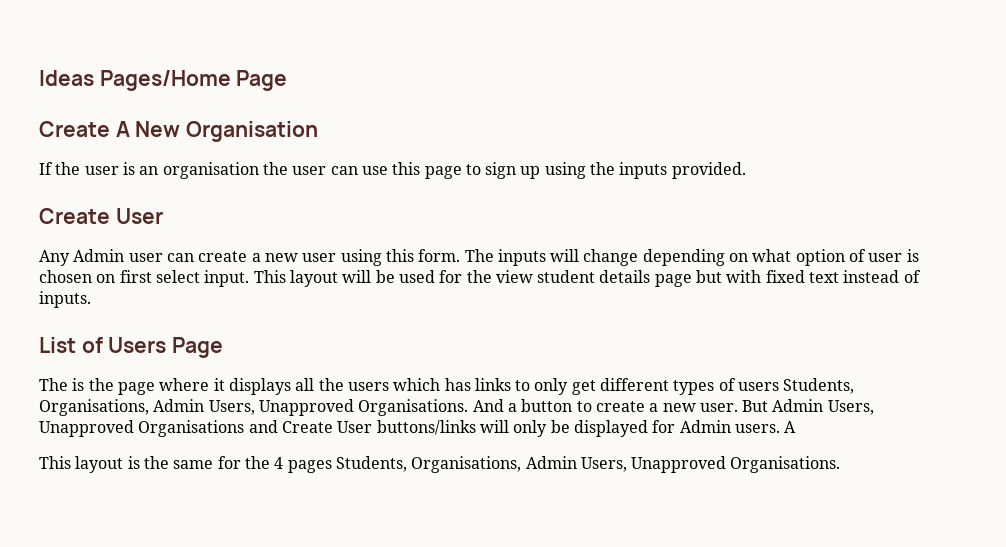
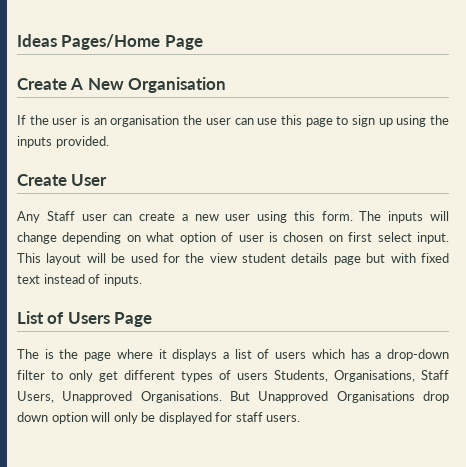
- Any Admin user can create a new user using this form.
+ Any Staff user can create a new user using this form.
- The is the page where it displays all the users which has links to only get different types of users Students, Organisations, Admin Users, Unapproved Organisations. And a button to create a new user. But Admin Users, Unapproved Organisations and Create User buttons/links will only be displayed for Admin users. A
- This layout is the same for the 4 pages Students, Organisations, Admin Users, Unapproved Organisations.
+ The is the page where it displays a list of users which has a drop-down filter to only get different types of users Students, Organisations, Staff Users, Unapproved Organisations. But Unapproved Organisations drop down option will only be displayed for staff users.

